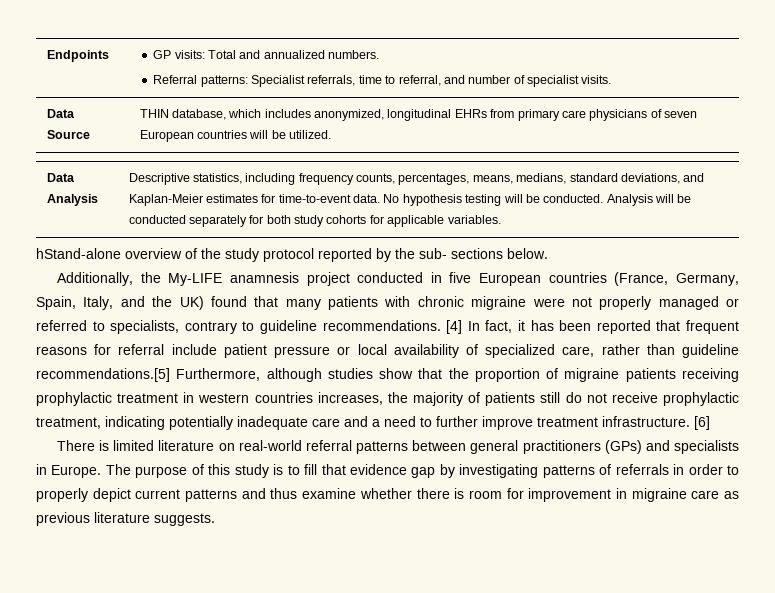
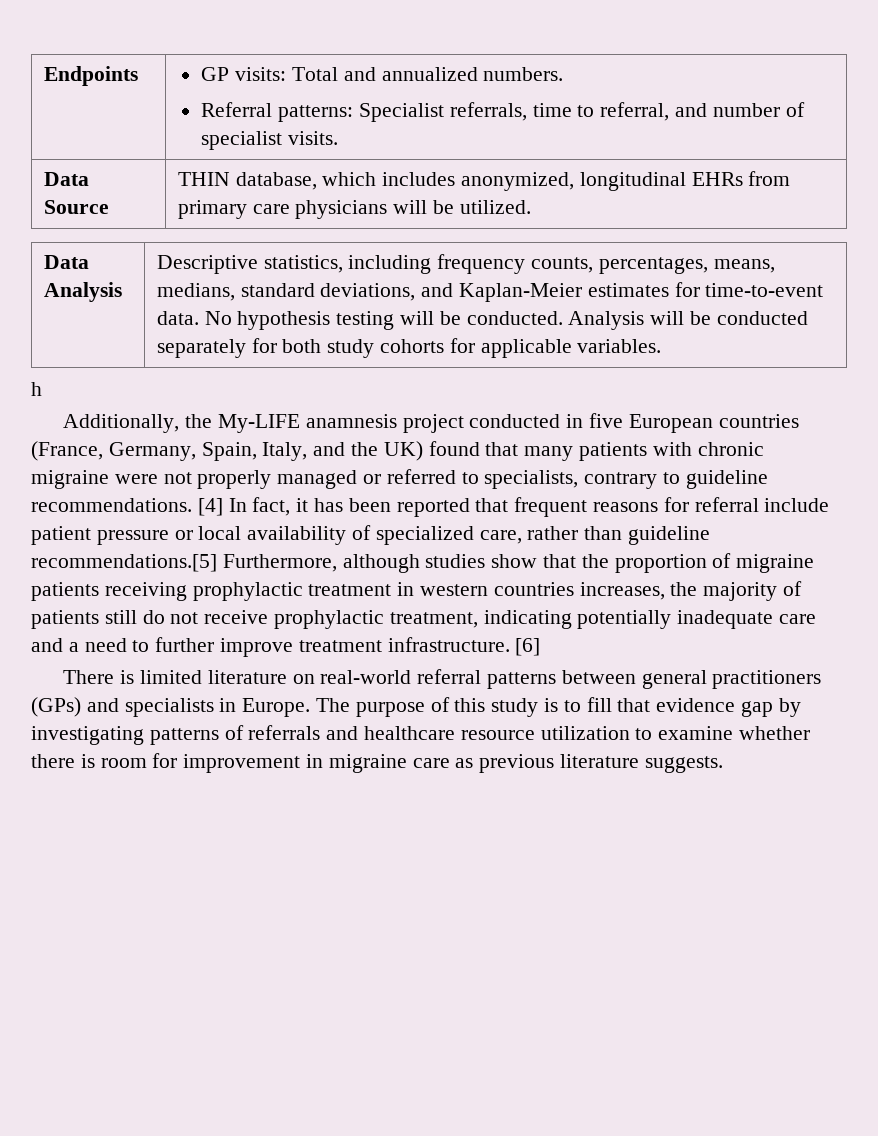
- Data Source | THIN database, which includes anonymized, longitudinal EHRs from primary care physicians of seven European countries will be utilized.
+ Data Source | THIN database, which includes anonymized, longitudinal EHRs from primary care physicians will be utilized.
- hStand-alone overview of the study protocol reported by the sub- sections below.
+ h
- The purpose of this study is to fill that evidence gap by investigating patterns of referrals in order to properly depict current patterns and thus examine whether there is room for improvement in migraine care as previous literature suggests.
+ The purpose of this study is to fill that evidence gap by investigating patterns of referrals and healthcare resource utilization to examine whether there is room for improvement in migraine care as previous literature suggests.

